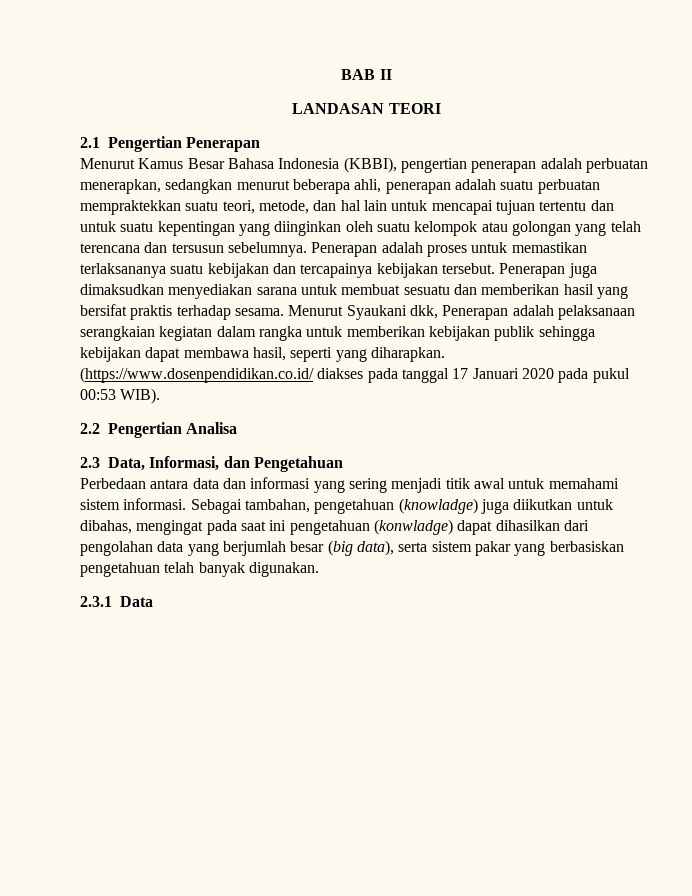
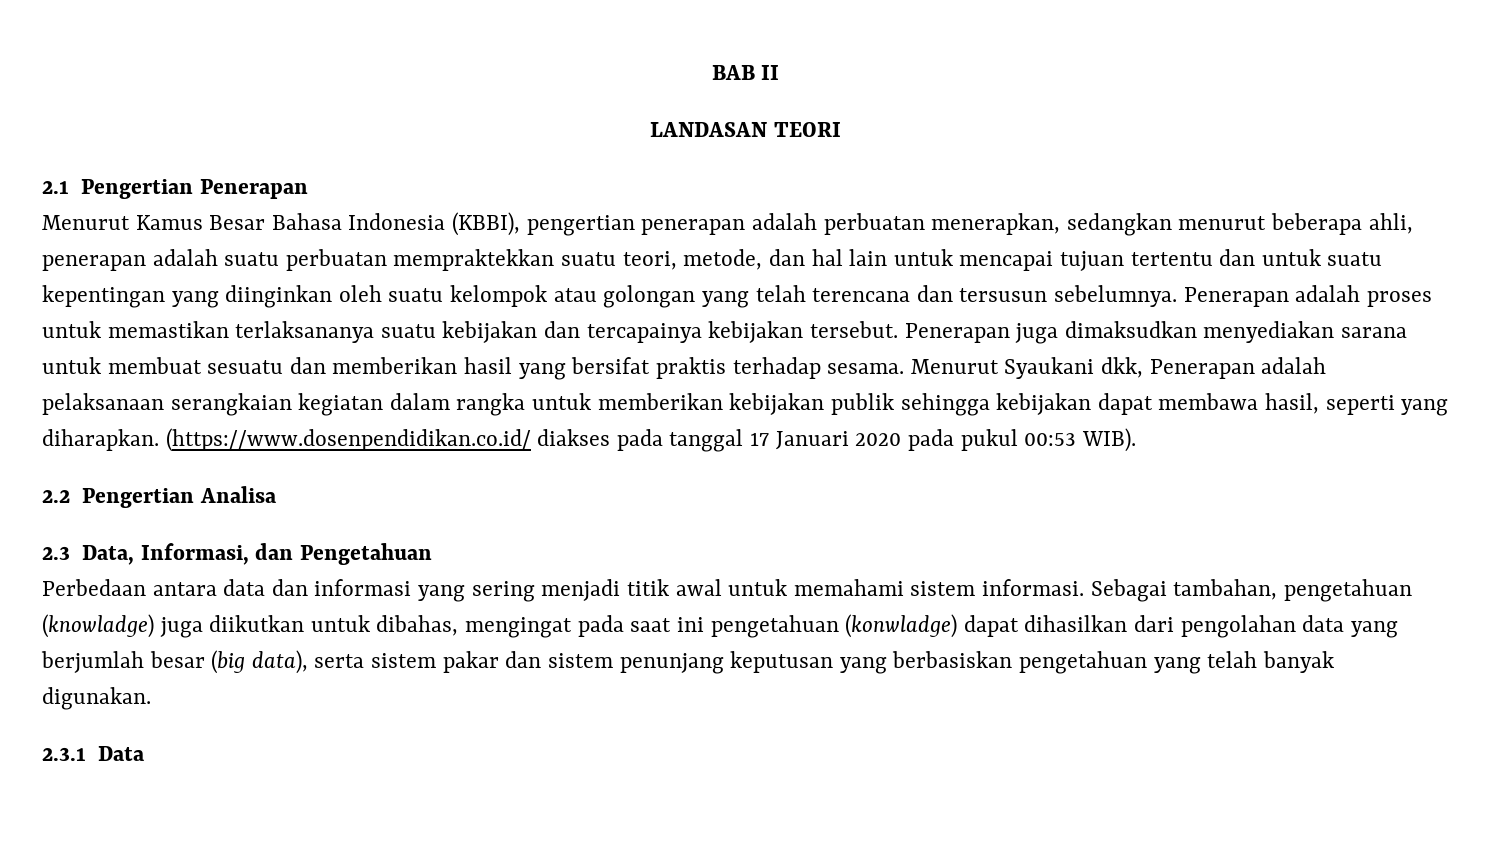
- Sebagai tambahan, pengetahuan (knowladge) juga diikutkan untuk dibahas, mengingat pada saat ini pengetahuan (konwladge) dapat dihasilkan dari pengolahan data yang berjumlah besar (big data), serta sistem pakar yang berbasiskan pengetahuan telah banyak digunakan.
+ Sebagai tambahan, pengetahuan (knowladge) juga diikutkan untuk dibahas, mengingat pada saat ini pengetahuan (konwladge) dapat dihasilkan dari pengolahan data yang berjumlah besar (big data), serta sistem pakar dan sistem penunjang keputusan yang berbasiskan pengetahuan yang telah banyak digunakan.

